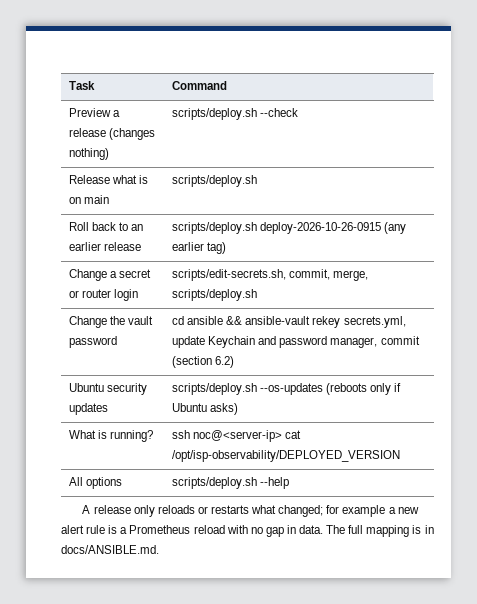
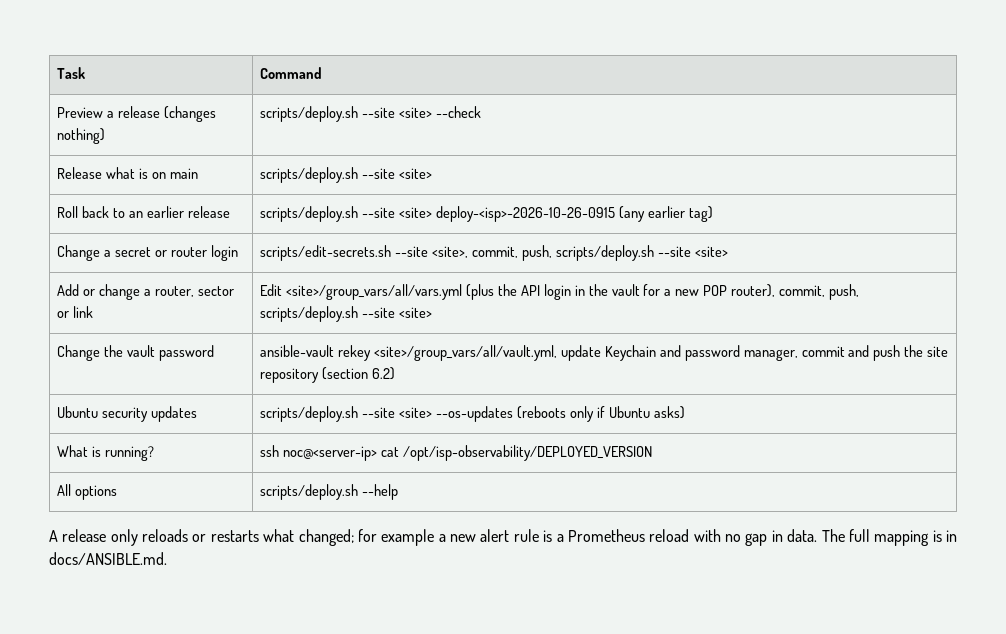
- Preview a release (changes nothing) | scripts/deploy.sh --check
+ Preview a release (changes nothing) | scripts/deploy.sh --site <site> --check
- Release what is on main | scripts/deploy.sh
+ Release what is on main | scripts/deploy.sh --site <site>
- Roll back to an earlier release | scripts/deploy.sh deploy-2026-10-26-0915 (any earlier tag)
+ Roll back to an earlier release | scripts/deploy.sh --site <site> deploy-<isp>-2026-10-26-0915 (any earlier tag)
- Change a secret or router login | scripts/edit-secrets.sh, commit, merge, scripts/deploy.sh
+ Change a secret or router login | scripts/edit-secrets.sh --site <site>, commit, push, scripts/deploy.sh --site <site>
+ Add or change a router, sector or link | Edit <site>/group_vars/all/vars.yml (plus the API login in the vault for a new POP router), commit, push, scripts/deploy.sh --site <site>
- Change the vault password | cd ansible && ansible-vault rekey secrets.yml, update Keychain and password manager, commit (section 6.2)
+ Change the vault password | ansible-vault rekey <site>/group_vars/all/vault.yml, update Keychain and password manager, commit and push the site repository (section 6.2)
- Ubuntu security updates | scripts/deploy.sh --os-updates (reboots only if Ubuntu asks)
+ Ubuntu security updates | scripts/deploy.sh --site <site> --os-updates (reboots only if Ubuntu asks)

